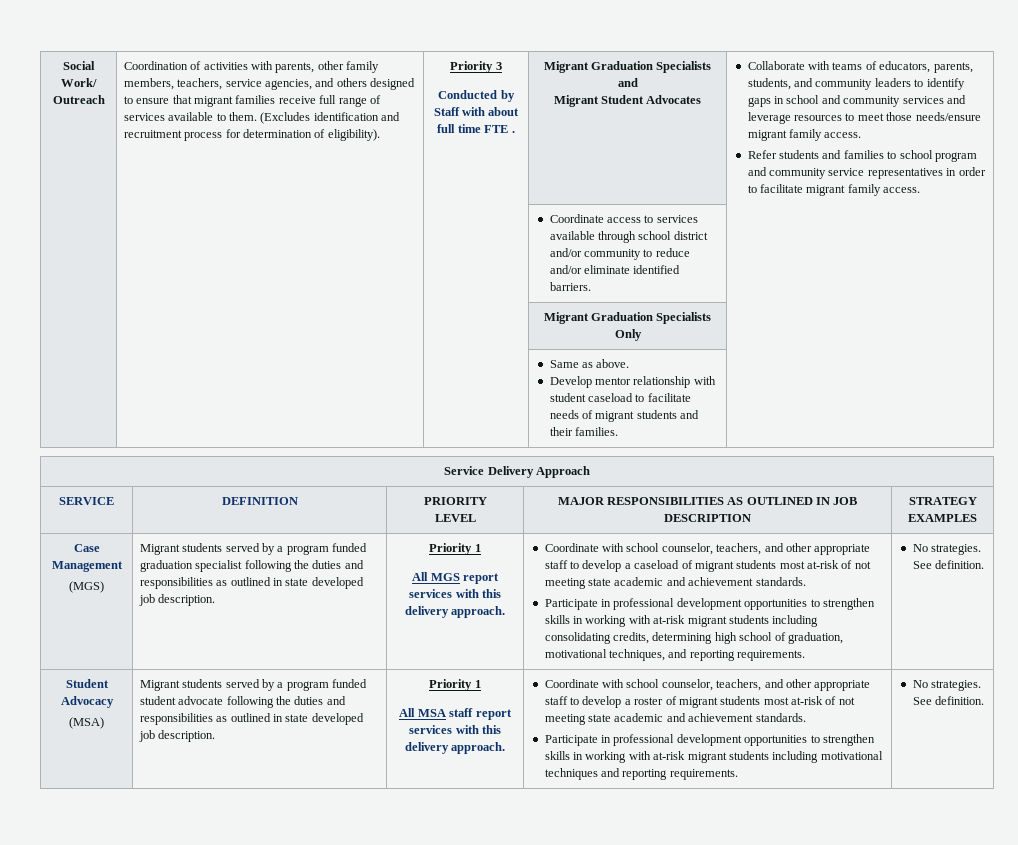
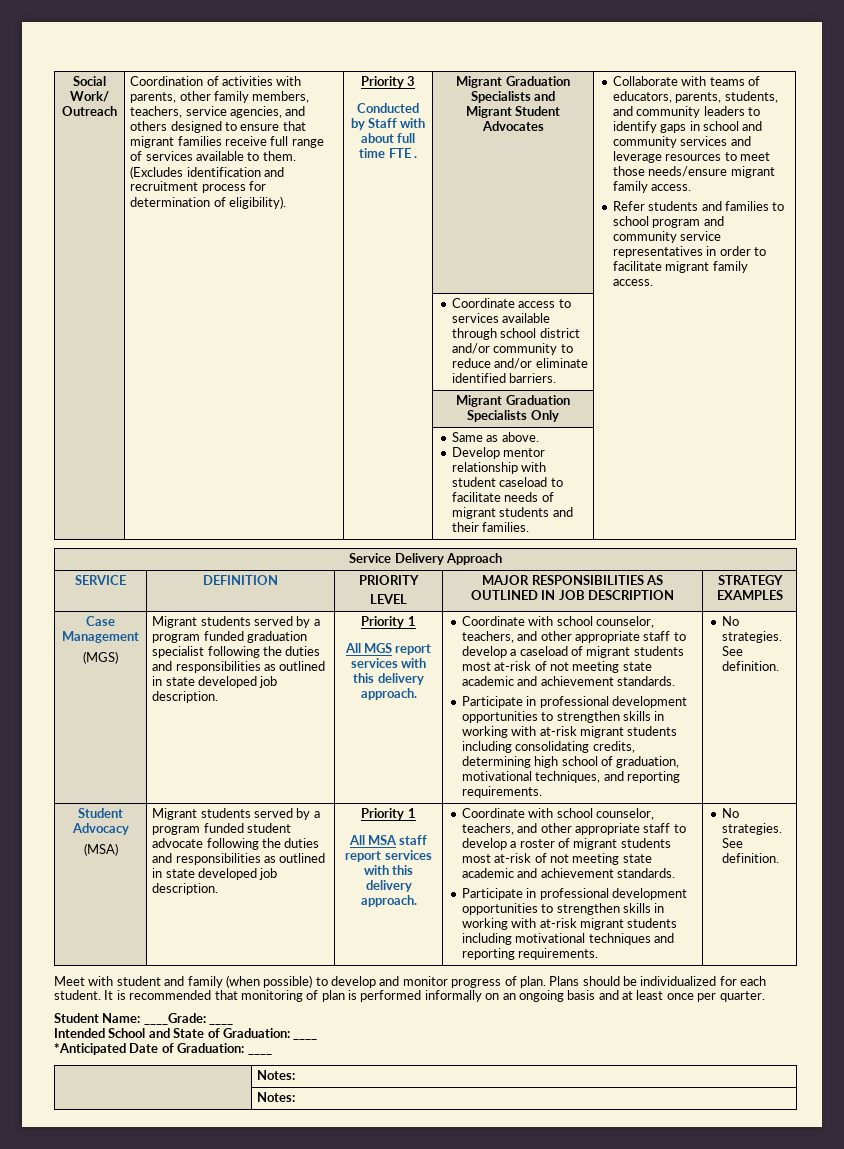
+ Meet with student and family (when possible) to develop and monitor progress of plan. Plans should be individualized for each student. It is recommended that monitoring of plan is performed informally on an ongoing basis and at least once per quarter.
+ Student Name: ____Grade: ____
+ Intended School and State of Graduation: ____
+ *Anticipated Date of Graduation: ____
+ | Notes:
+ | Notes:

